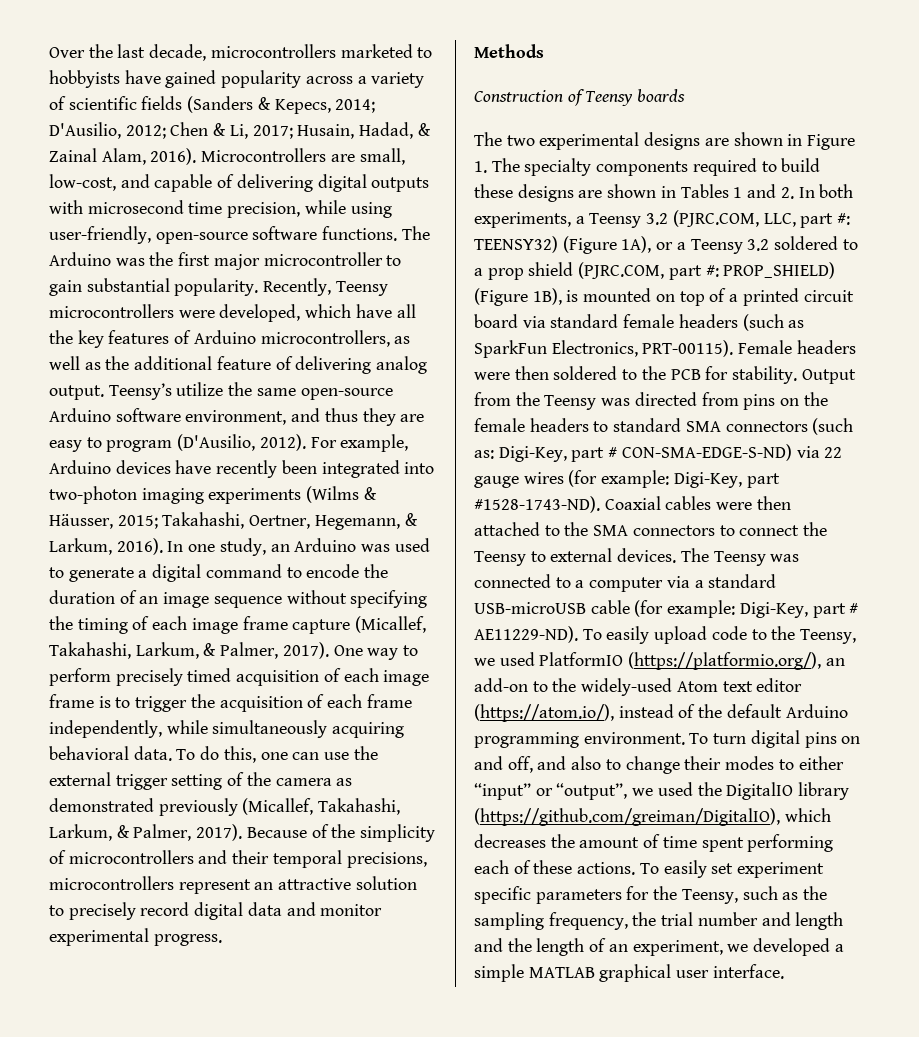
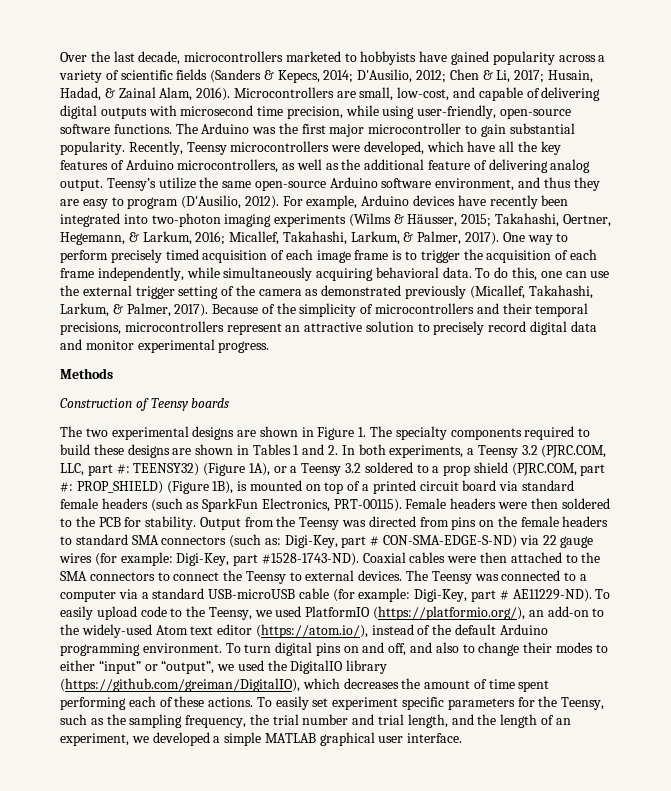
- For example, Arduino devices have recently been integrated into two-photon imaging experiments (Wilms & Häusser, 2015; Takahashi, Oertner, Hegemann, & Larkum, 2016). In one study, an Arduino was used to generate a digital command to encode the duration of an image sequence without specifying the timing of each image frame capture (Micallef, Takahashi, Larkum, & Palmer, 2017).
+ For example, Arduino devices have recently been integrated into two-photon imaging experiments (Wilms & Häusser, 2015; Takahashi, Oertner, Hegemann, & Larkum, 2016; Micallef, Takahashi, Larkum, & Palmer, 2017).
- To easily set experiment specific parameters for the Teensy, such as the sampling frequency, the trial number and length and the length of an experiment, we developed a simple MATLAB graphical user interface.
+ To easily set experiment specific parameters for the Teensy, such as the sampling frequency, the trial number and trial length, and the length of an experiment, we developed a simple MATLAB graphical user interface.

